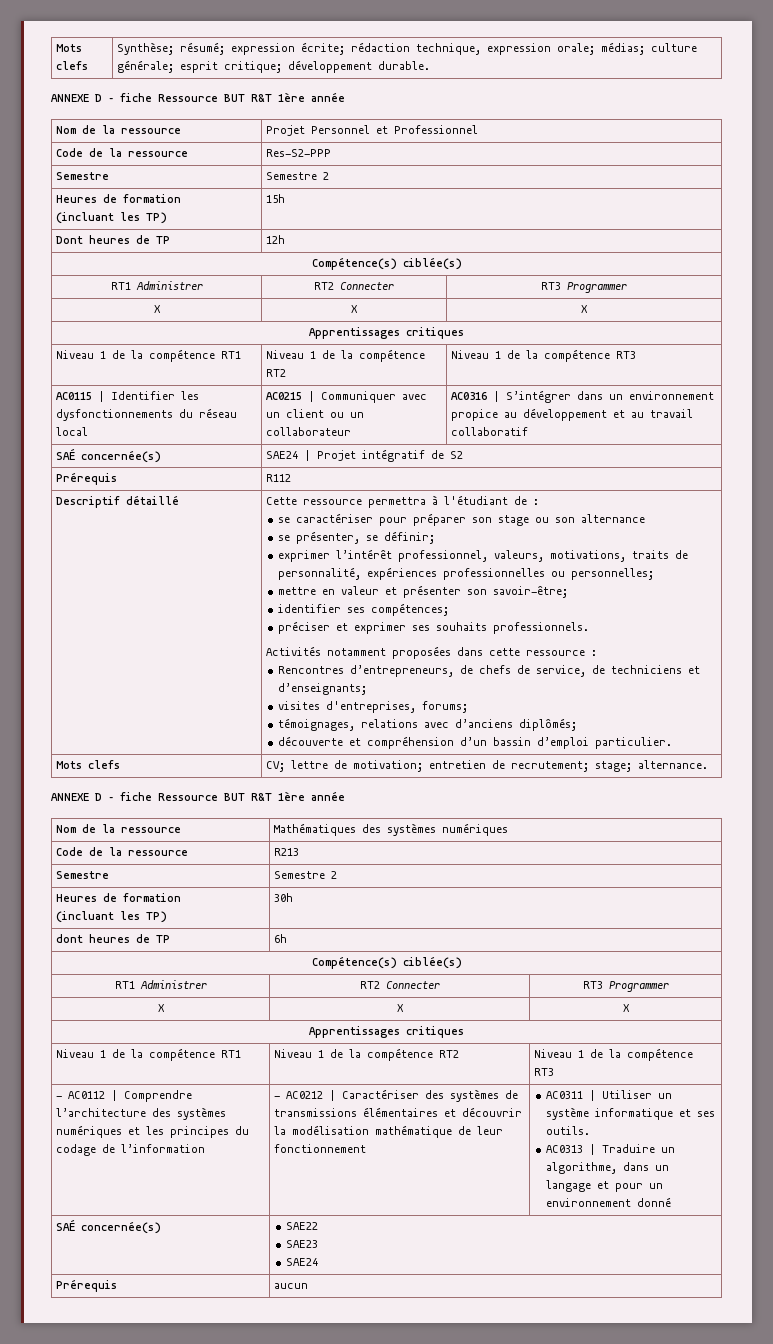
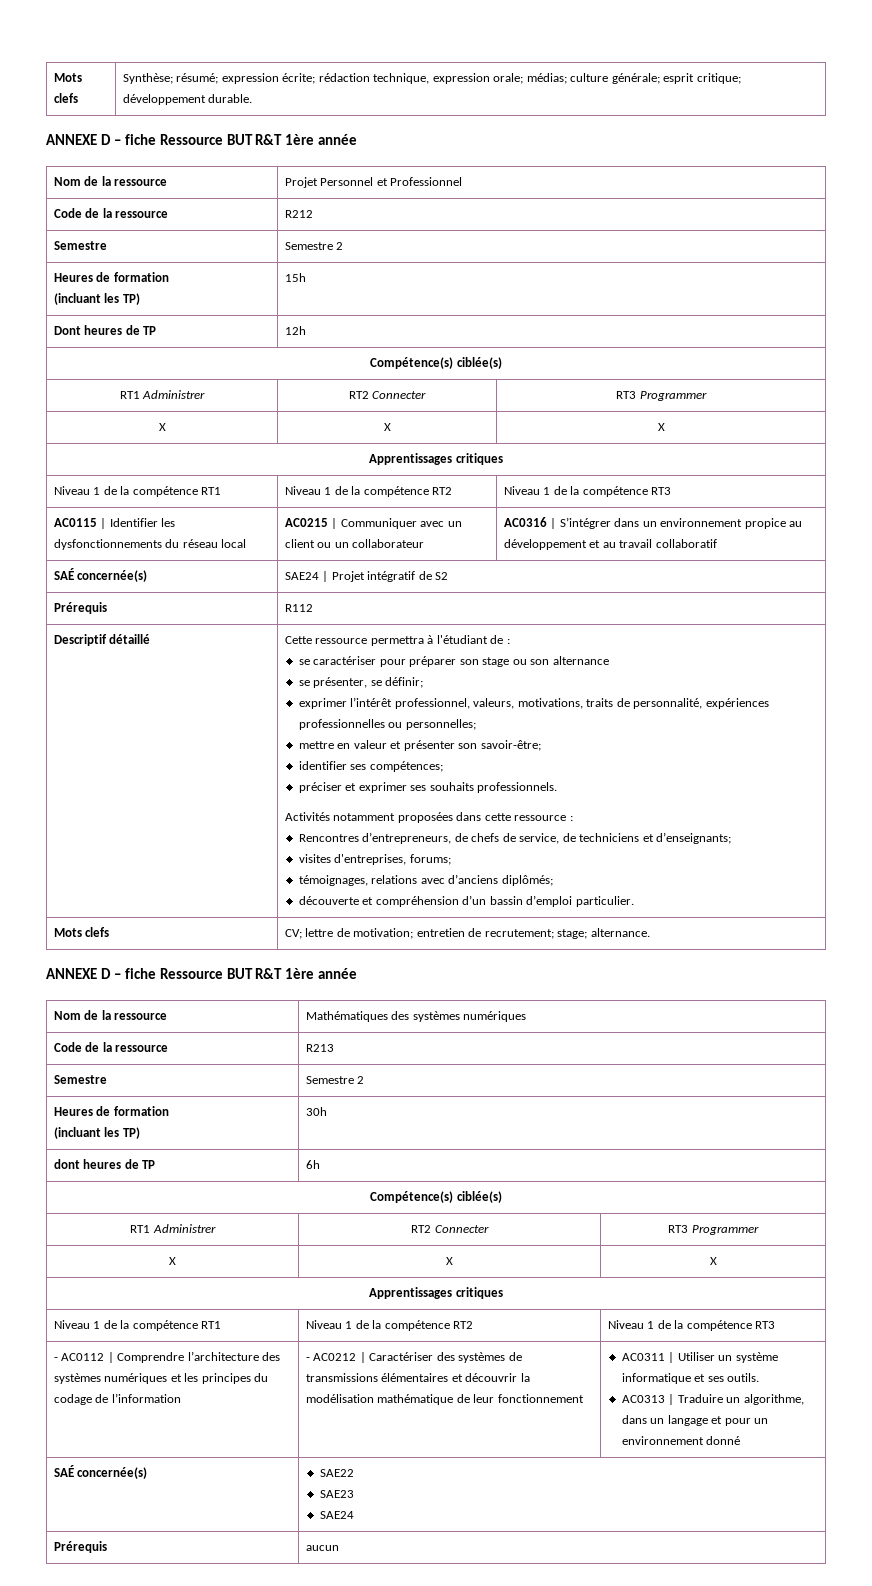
- Code de la ressource | Res-S2-PPP
+ Code de la ressource | R212

